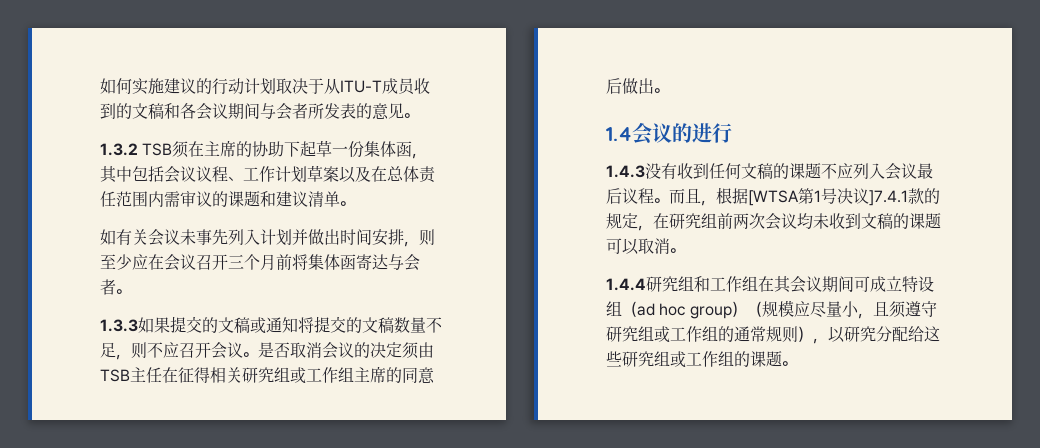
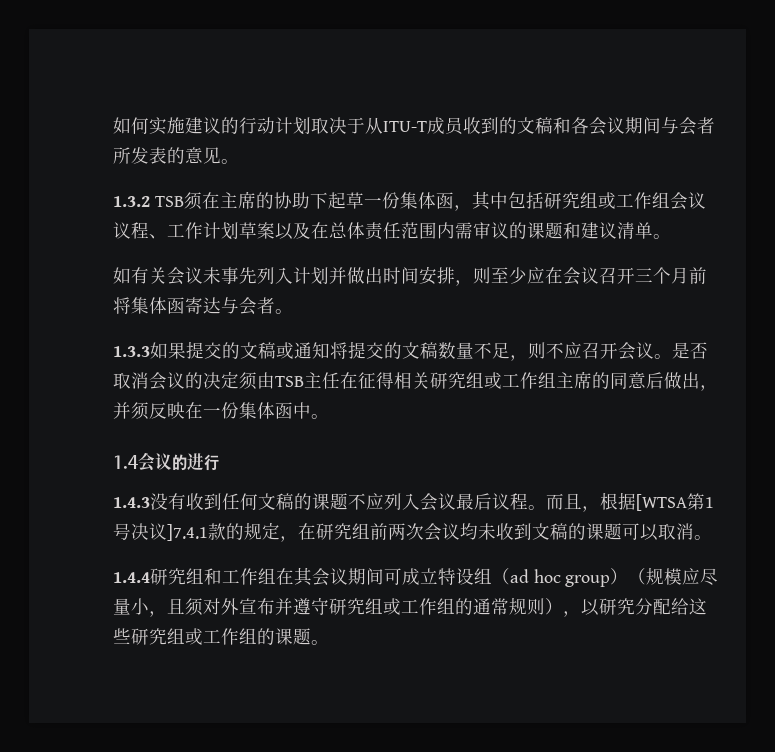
- 1.3.2 TSB须在主席的协助下起草一份集体函，其中包括会议议程、工作计划草案以及在总体责任范围内需审议的课题和建议清单。
+ 1.3.2 TSB须在主席的协助下起草一份集体函，其中包括研究组或工作组会议议程、工作计划草案以及在总体责任范围内需审议的课题和建议清单。
- 是否取消会议的决定须由TSB主任在征得相关研究组或工作组主席的同意后做出。
+ 是否取消会议的决定须由TSB主任在征得相关研究组或工作组主席的同意后做出，并须反映在一份集体函中。
- 1.4.4研究组和工作组在其会议期间可成立特设组（ad hoc group）（规模应尽量小，且须遵守研究组或工作组的通常规则），以研究分配给这些研究组或工作组的课题。
+ 1.4.4研究组和工作组在其会议期间可成立特设组（ad hoc group）（规模应尽量小，且须对外宣布并遵守研究组或工作组的通常规则），以研究分配给这些研究组或工作组的课题。

